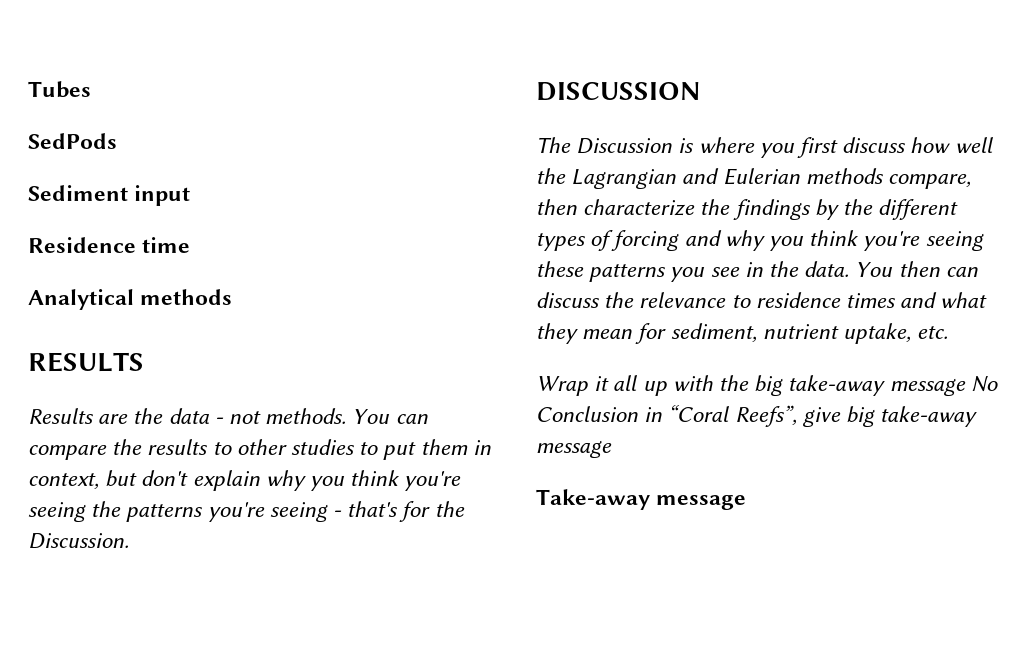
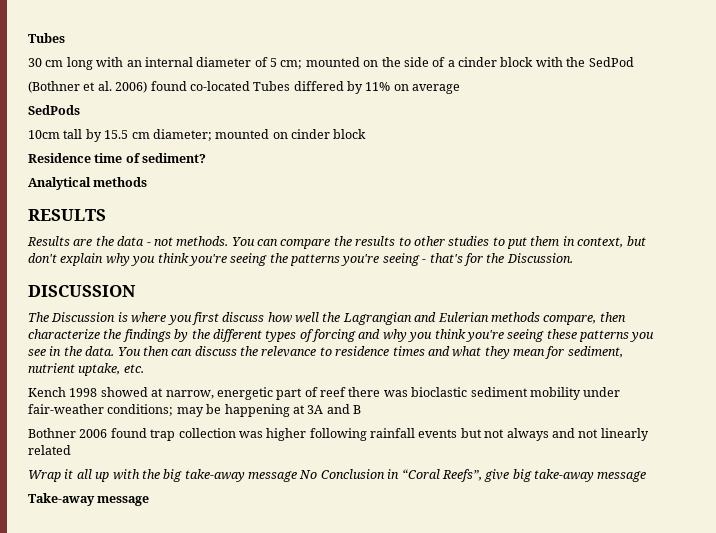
+ 30 cm long with an internal diameter of 5 cm; mounted on the side of a cinder block with the SedPod
+ (Bothner et al. 2006) found co-located Tubes differed by 11% on average
  SedPods
- Sediment input
+ 10cm tall by 15.5 cm diameter; mounted on cinder block
- Residence time
+ Residence time of sediment?
+ Kench 1998 showed at narrow, energetic part of reef there was bioclastic sediment mobility under fair-weather conditions; may be happening at 3A and B
+ Bothner 2006 found trap collection was higher following rainfall events but not always and not linearly related

